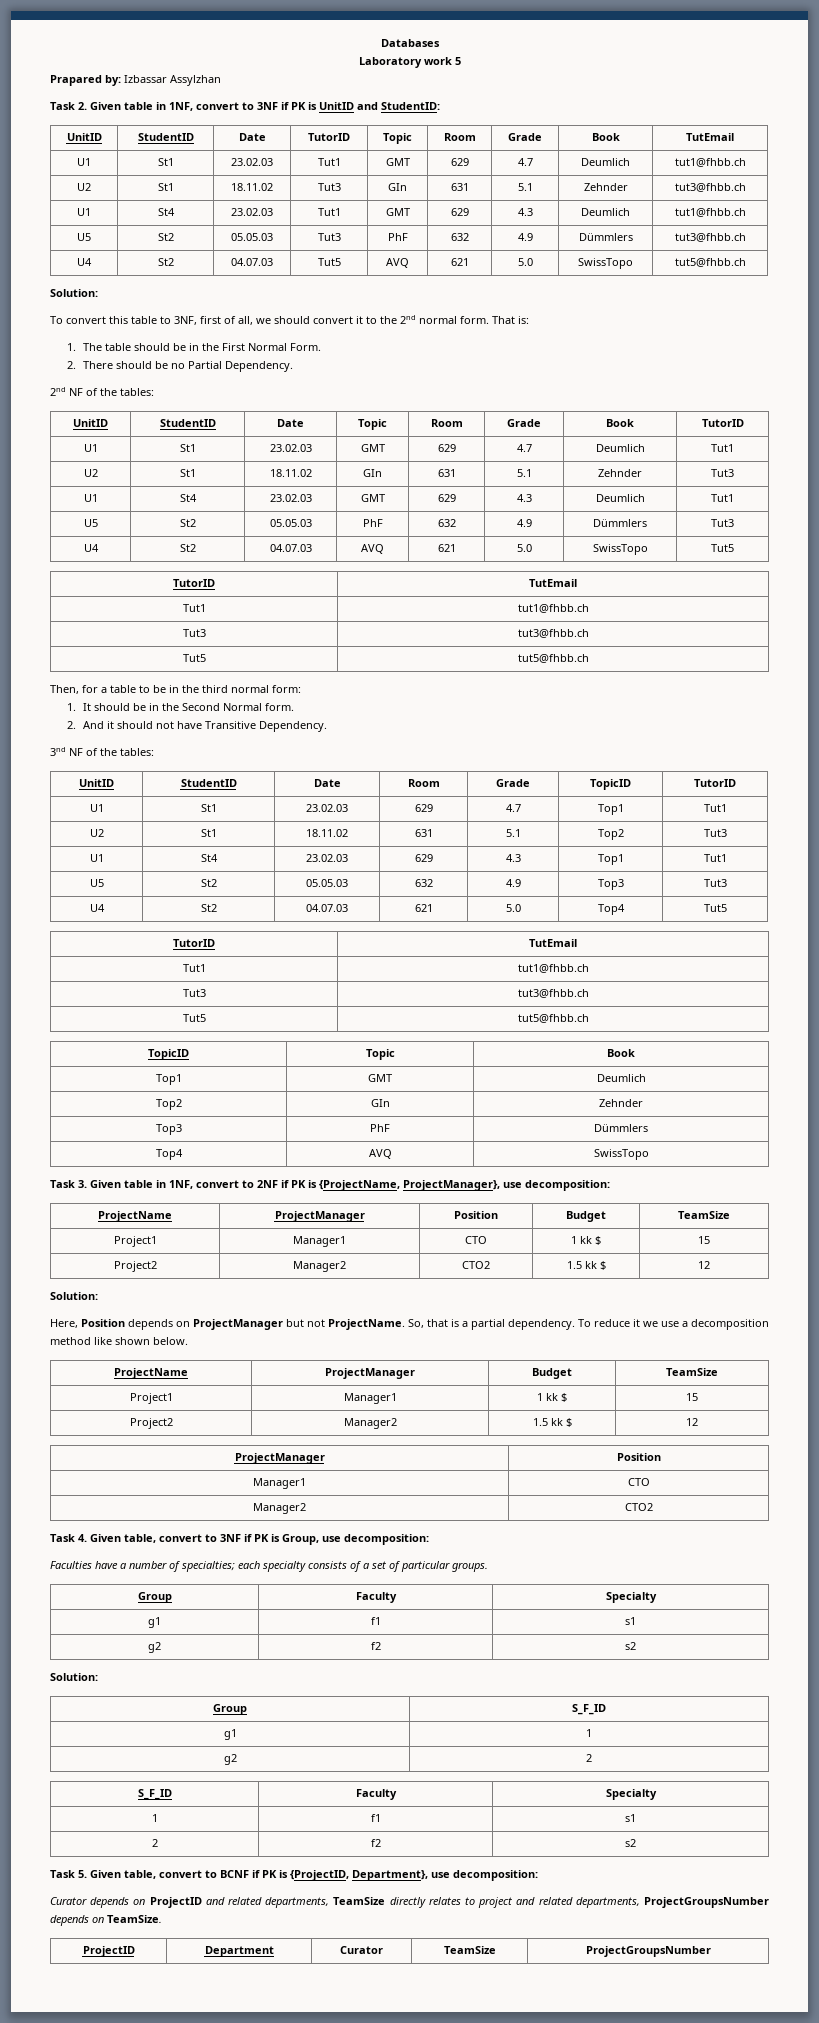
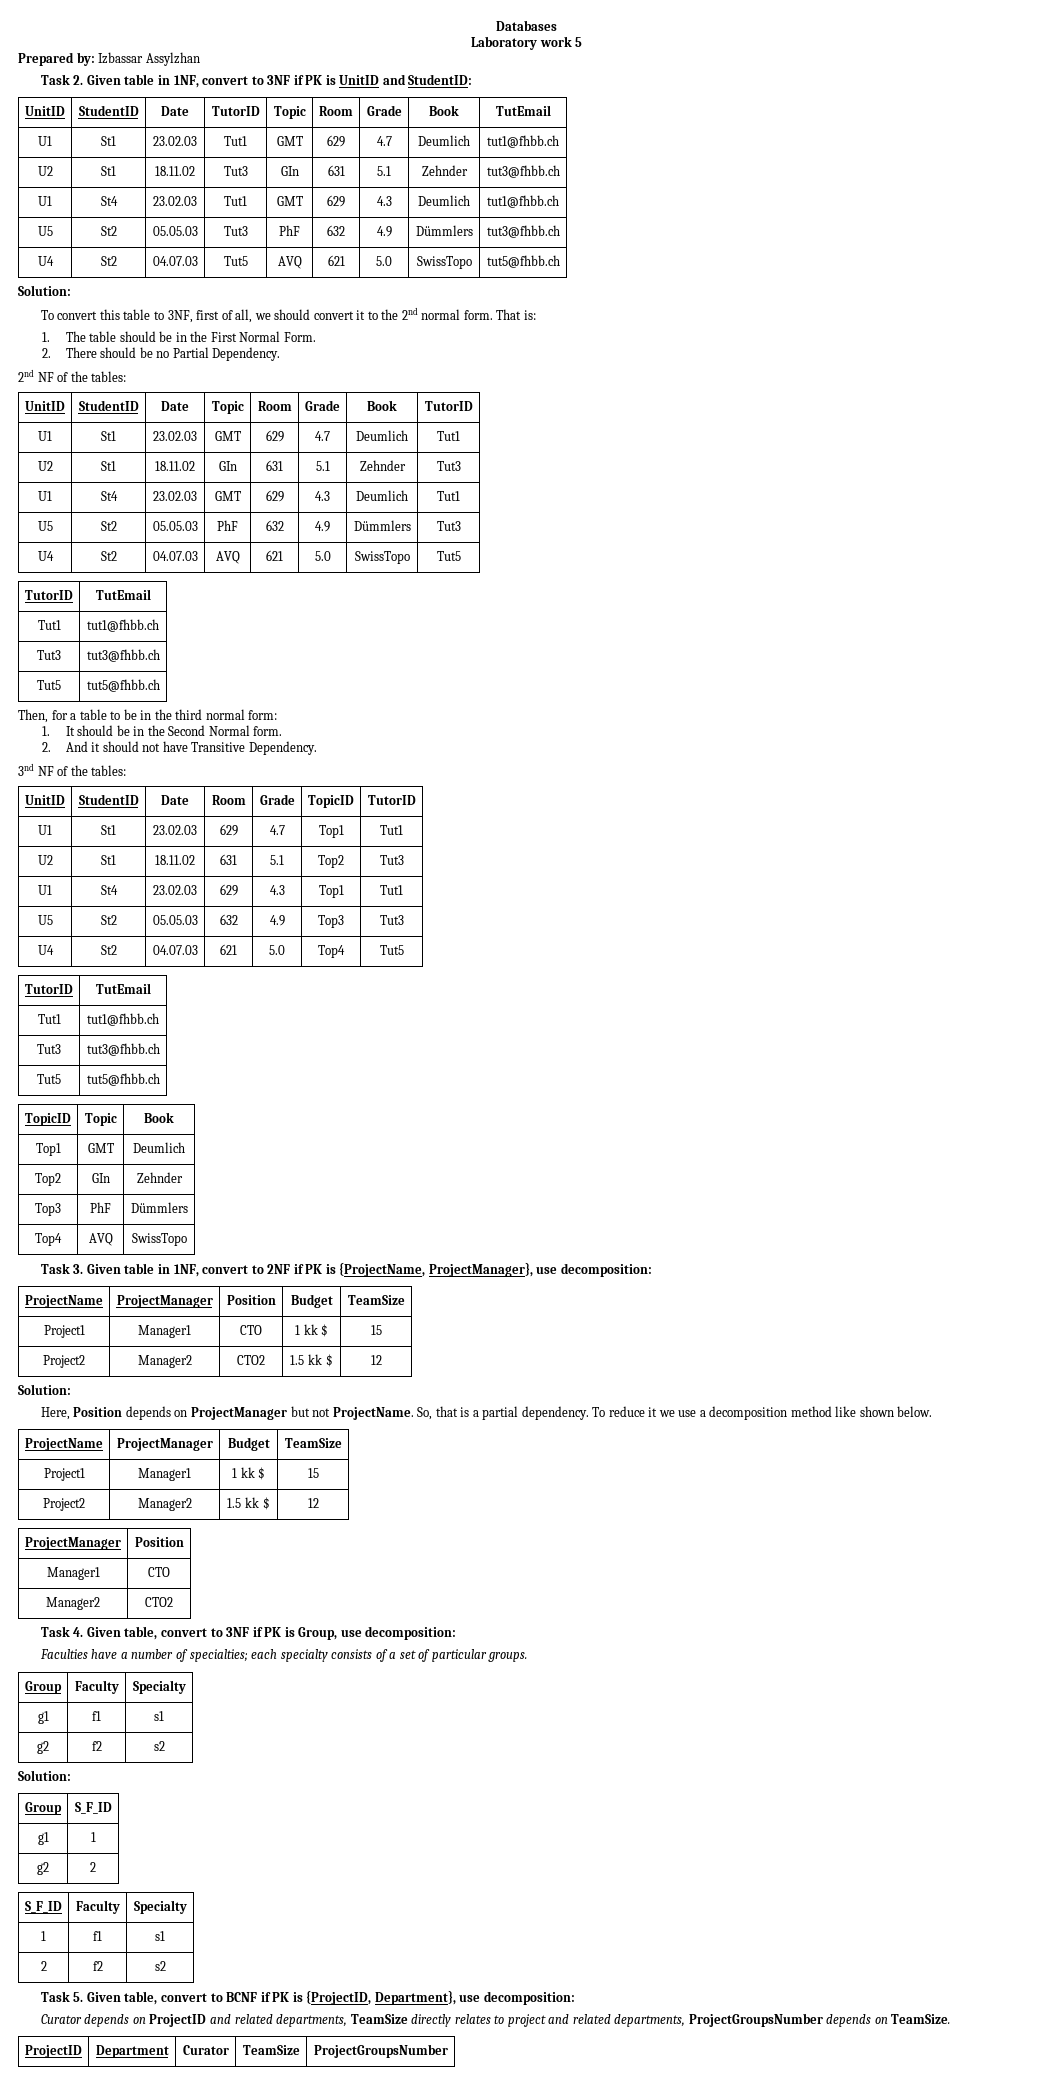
- Prapared by: Izbassar Assylzhan
+ Prepared by: Izbassar Assylzhan

